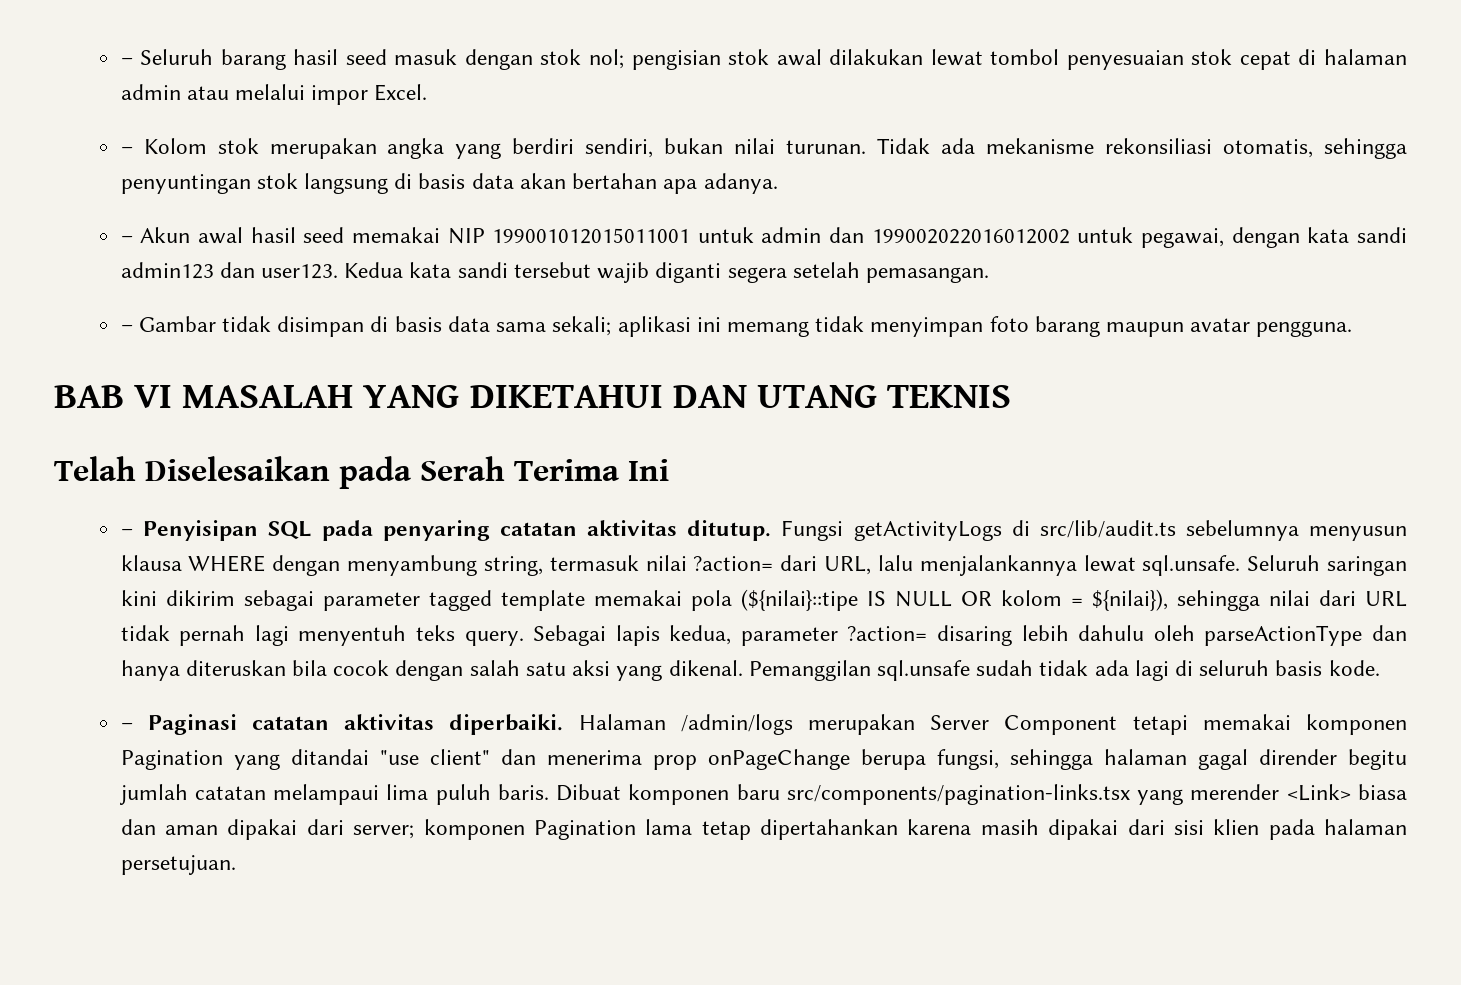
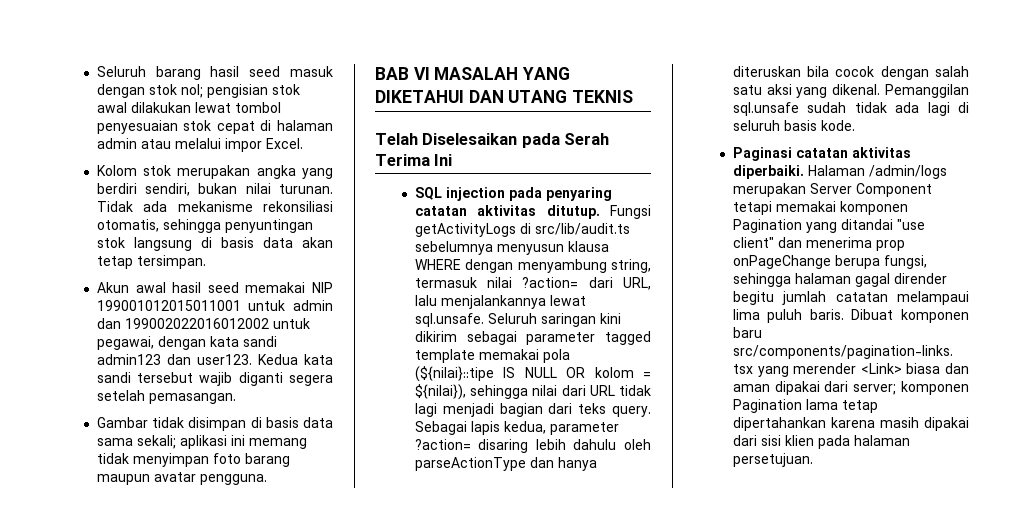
- – Seluruh barang hasil seed masuk dengan stok nol; pengisian stok awal dilakukan lewat tombol penyesuaian stok cepat di halaman admin atau melalui impor Excel.
+ Seluruh barang hasil seed masuk dengan stok nol; pengisian stok awal dilakukan lewat tombol penyesuaian stok cepat di halaman admin atau melalui impor Excel.
- – Kolom stok merupakan angka yang berdiri sendiri, bukan nilai turunan.
+ Kolom stok merupakan angka yang berdiri sendiri, bukan nilai turunan.
- Tidak ada mekanisme rekonsiliasi otomatis, sehingga penyuntingan stok langsung di basis data akan bertahan apa adanya.
- – Akun awal hasil seed memakai NIP 199001012015011001 untuk admin dan 199002022016012002 untuk pegawai, dengan kata sandi admin123 dan user123.
+ Tidak ada mekanisme rekonsiliasi otomatis, sehingga penyuntingan stok langsung di basis data akan tetap tersimpan.
+ Akun awal hasil seed memakai NIP 199001012015011001 untuk admin dan 199002022016012002 untuk pegawai, dengan kata sandi admin123 dan user123.
- – Gambar tidak disimpan di basis data sama sekali; aplikasi ini memang tidak menyimpan foto barang maupun avatar pengguna.
+ Gambar tidak disimpan di basis data sama sekali; aplikasi ini memang tidak menyimpan foto barang maupun avatar pengguna.
- – Penyisipan SQL pada penyaring catatan aktivitas ditutup.
+ SQL injection pada penyaring catatan aktivitas ditutup.
- Fungsi getActivityLogs di src/lib/audit.ts sebelumnya menyusun klausa WHERE dengan menyambung string, termasuk nilai ?action= dari URL, lalu menjalankannya lewat sql.unsafe. Seluruh saringan kini dikirim sebagai parameter tagged template memakai pola (${nilai}::tipe IS NULL OR kolom = ${nilai}), sehingga nilai dari URL tidak pernah lagi menyentuh teks query.
+ Fungsi getActivityLogs di src/lib/audit.ts sebelumnya menyusun klausa WHERE dengan menyambung string, termasuk nilai ?action= dari URL, lalu menjalankannya lewat sql.unsafe. Seluruh saringan kini dikirim sebagai parameter tagged template memakai pola (${nilai}::tipe IS NULL OR kolom = ${nilai}), sehingga nilai dari URL tidak lagi menjadi bagian dari teks query.
- – Paginasi catatan aktivitas diperbaiki.
+ Paginasi catatan aktivitas diperbaiki.

